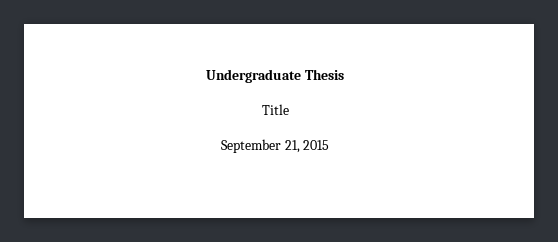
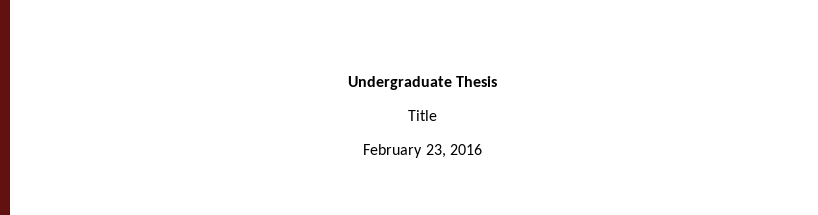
- September 21, 2015
+ February 23, 2016

